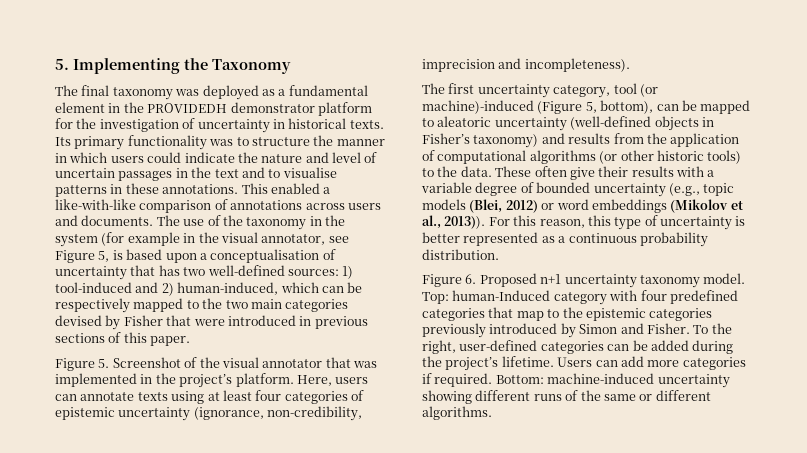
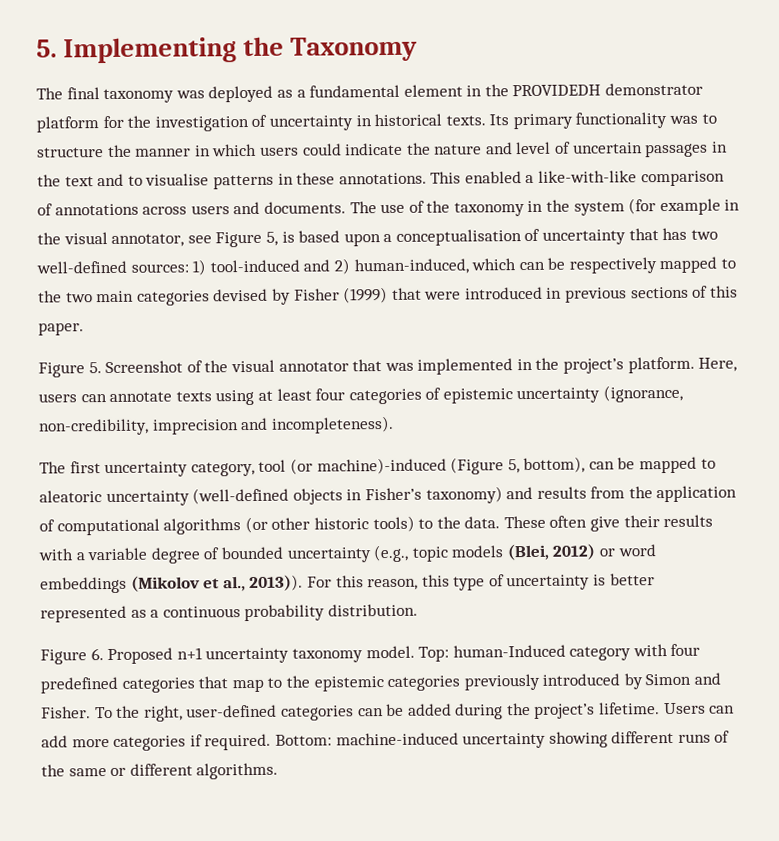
- The use of the taxonomy in the system (for example in the visual annotator, see Figure 5, is based upon a conceptualisation of uncertainty that has two well-defined sources: 1) tool-induced and 2) human-induced, which can be respectively mapped to the two main categories devised by Fisher that were introduced in previous sections of this paper.
+ The use of the taxonomy in the system (for example in the visual annotator, see Figure 5, is based upon a conceptualisation of uncertainty that has two well-defined sources: 1) tool-induced and 2) human-induced, which can be respectively mapped to the two main categories devised by Fisher (1999) that were introduced in previous sections of this paper.

